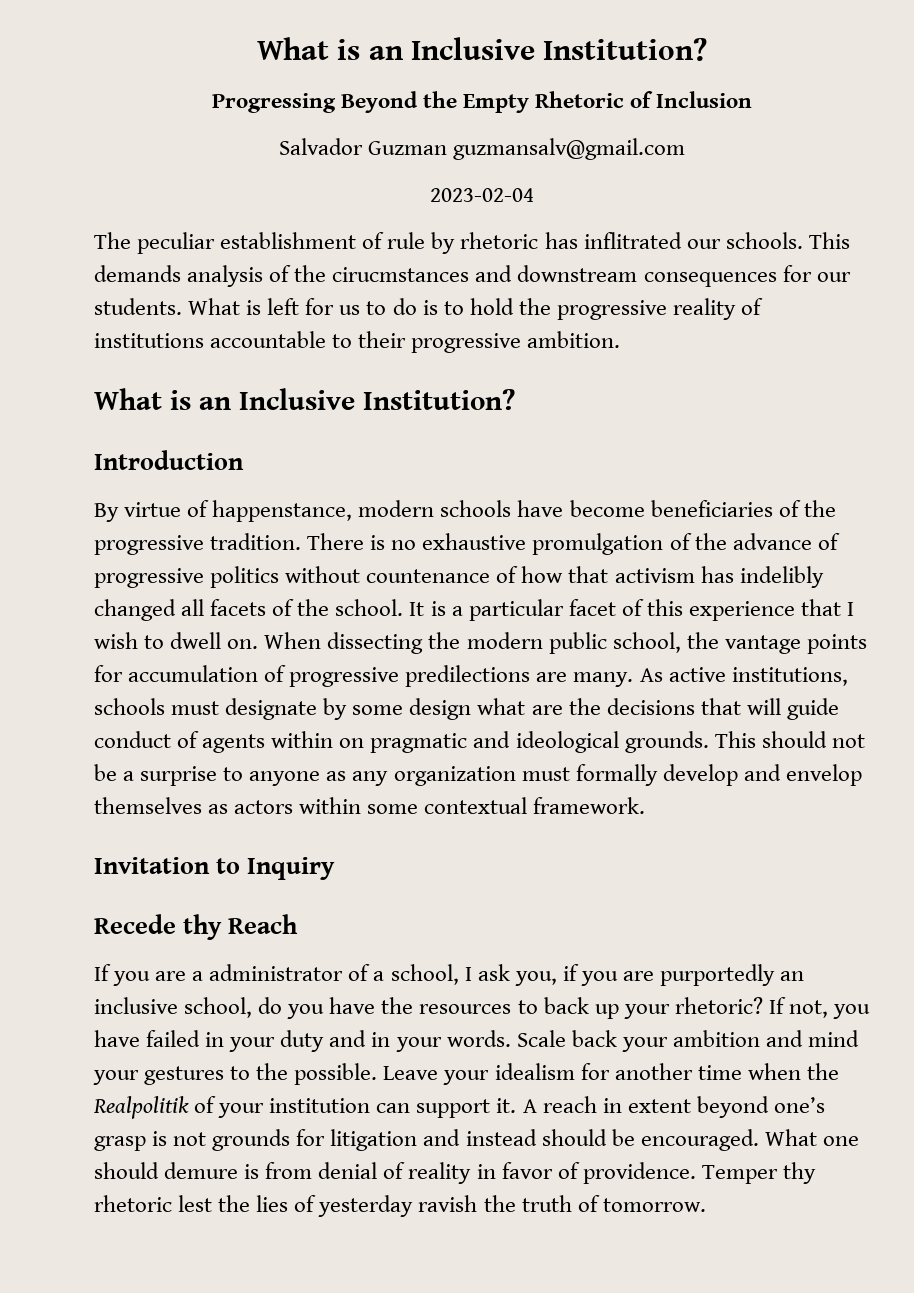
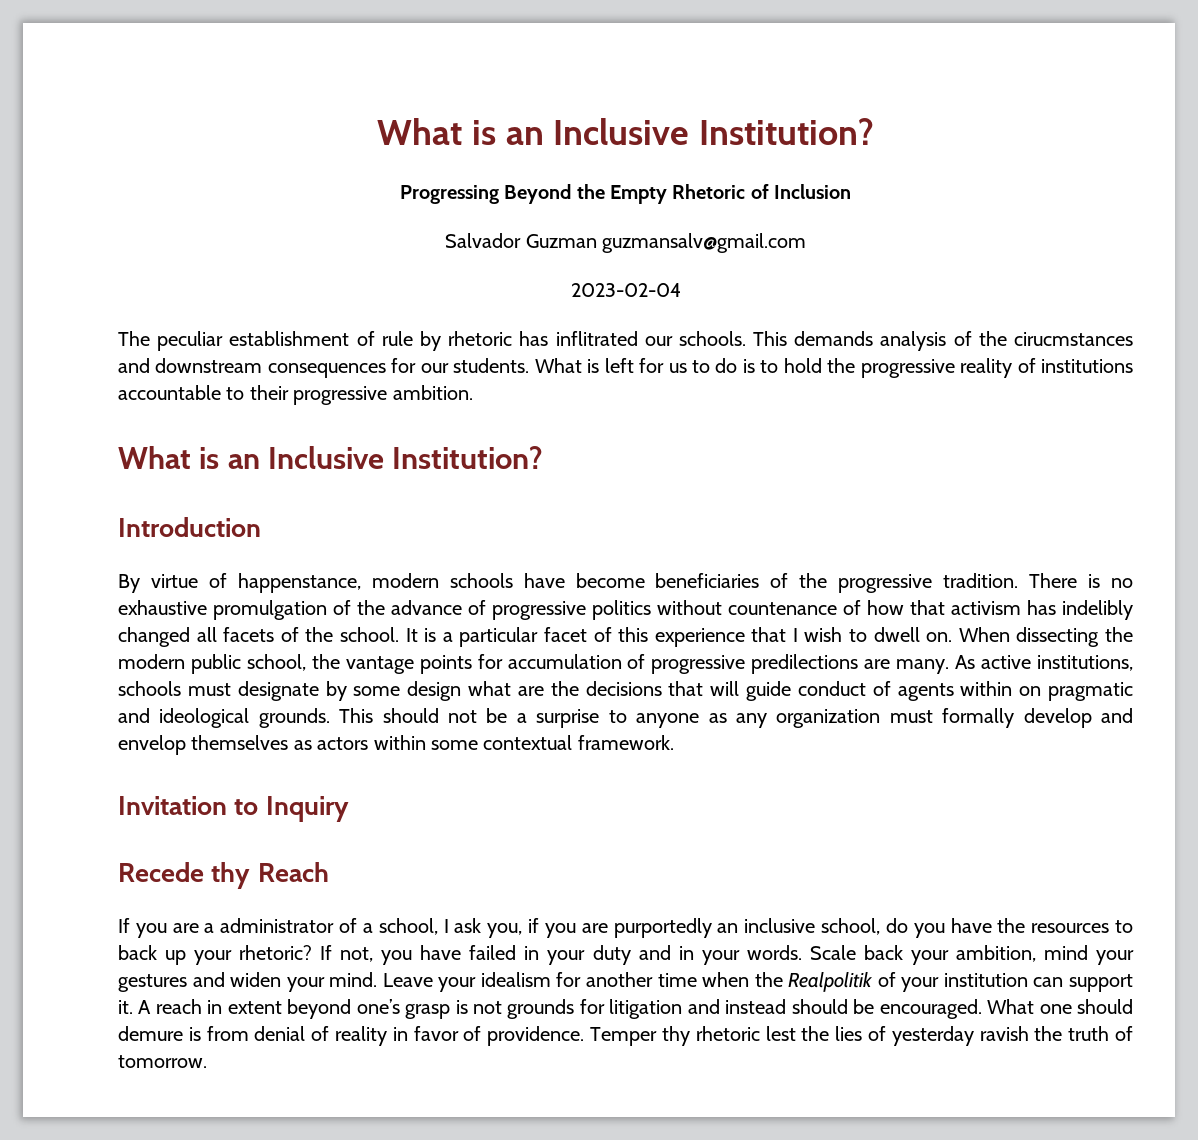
- Scale back your ambition and mind your gestures to the possible.
+ Scale back your ambition, mind your gestures and widen your mind.

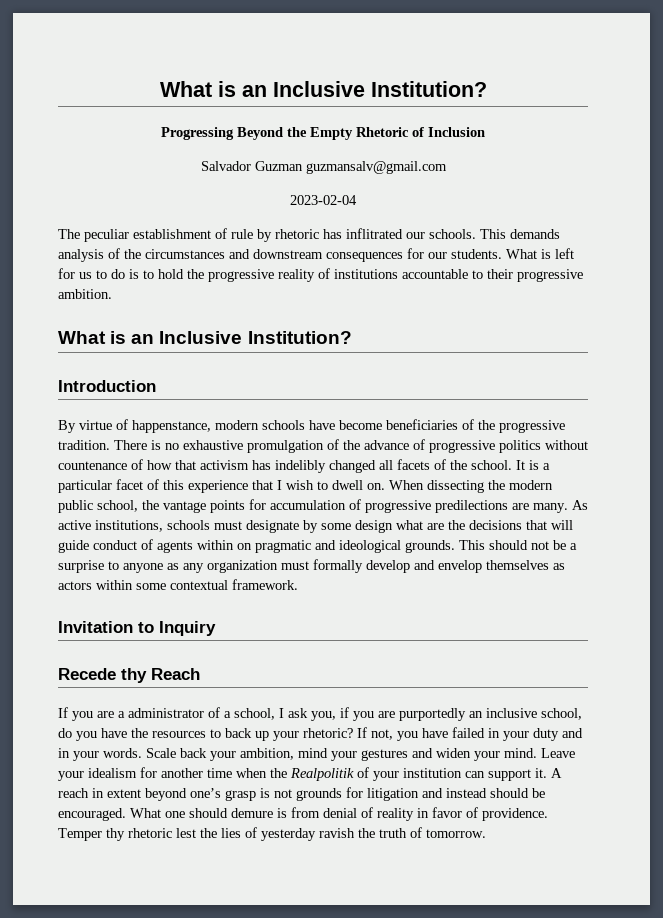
- This demands analysis of the cirucmstances and downstream consequences for our students.
+ This demands analysis of the circumstances and downstream consequences for our students.

